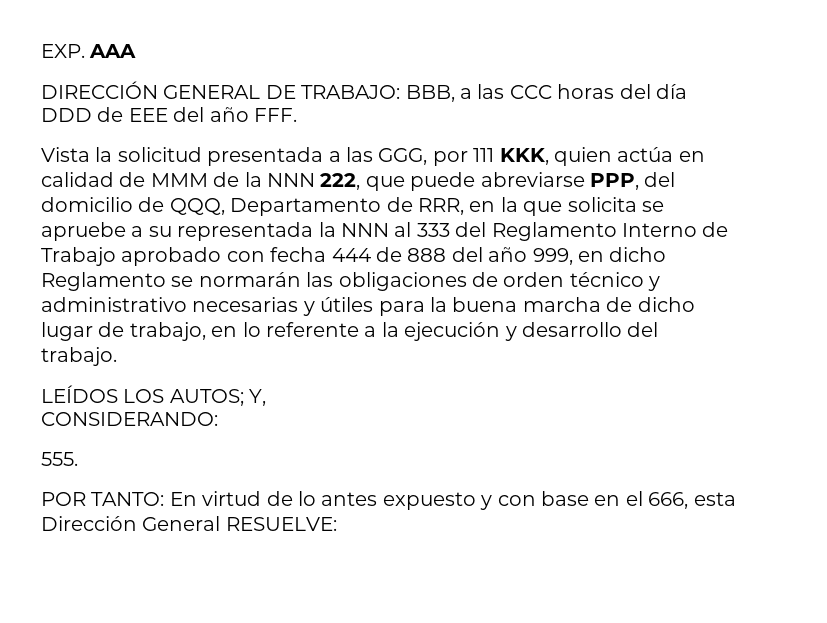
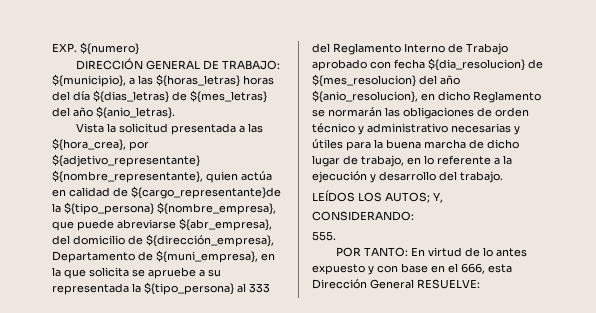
- EXP. AAA
+ EXP. ${numero}
- DIRECCIÓN GENERAL DE TRABAJO: BBB, a las CCC horas del día DDD de EEE del año FFF.
+ DIRECCIÓN GENERAL DE TRABAJO: ${municipio}, a las ${horas_letras} horas del día ${dias_letras} de ${mes_letras} del año ${anio_letras}.
- Vista la solicitud presentada a las GGG, por 111 KKK, quien actúa en calidad de MMM de la NNN 222, que puede abreviarse PPP, del domicilio de QQQ, Departamento de RRR, en la que solicita se apruebe a su representada la NNN al 333 del Reglamento Interno de Trabajo aprobado con fecha 444 de 888 del año 999, en dicho Reglamento se normarán las obligaciones de orden técnico y administrativo necesarias y útiles para la buena marcha de dicho lugar de trabajo, en lo referente a la ejecución y desarrollo del trabajo.
+ Vista la solicitud presentada a las ${hora_crea}, por ${adjetivo_representante} ${nombre_representante}, quien actúa en calidad de ${cargo_representante}de la ${tipo_persona} ${nombre_empresa}, que puede abreviarse ${abr_empresa}, del domicilio de ${dirección_empresa}, Departamento de ${muni_empresa}, en la que solicita se apruebe a su representada la ${tipo_persona} al 333 del Reglamento Interno de Trabajo aprobado con fecha ${dia_resolucion} de ${mes_resolucion} del año ${anio_resolucion}, en dicho Reglamento se normarán las obligaciones de orden técnico y administrativo necesarias y útiles para la buena marcha de dicho lugar de trabajo, en lo referente a la ejecución y desarrollo del trabajo.

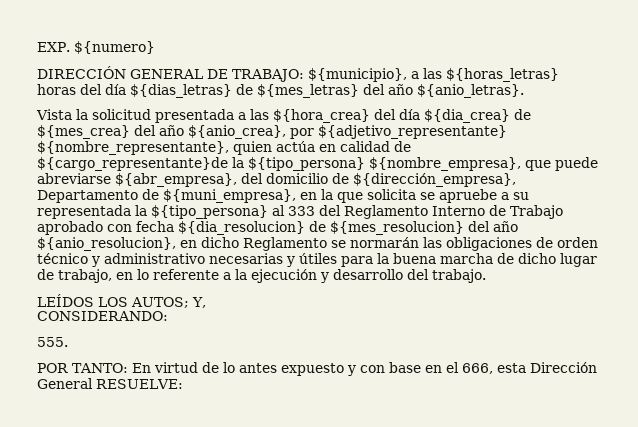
- Vista la solicitud presentada a las ${hora_crea}, por ${adjetivo_representante} ${nombre_representante}, quien actúa en calidad de ${cargo_representante}de la ${tipo_persona} ${nombre_empresa}, que puede abreviarse ${abr_empresa}, del domicilio de ${dirección_empresa}, Departamento de ${muni_empresa}, en la que solicita se apruebe a su representada la ${tipo_persona} al 333 del Reglamento Interno de Trabajo aprobado con fecha ${dia_resolucion} de ${mes_resolucion} del año ${anio_resolucion}, en dicho Reglamento se normarán las obligaciones de orden técnico y administrativo necesarias y útiles para la buena marcha de dicho lugar de trabajo, en lo referente a la ejecución y desarrollo del trabajo.
+ Vista la solicitud presentada a las ${hora_crea} del día ${dia_crea} de ${mes_crea} del año ${anio_crea}, por ${adjetivo_representante} ${nombre_representante}, quien actúa en calidad de ${cargo_representante}de la ${tipo_persona} ${nombre_empresa}, que puede abreviarse ${abr_empresa}, del domicilio de ${dirección_empresa}, Departamento de ${muni_empresa}, en la que solicita se apruebe a su representada la ${tipo_persona} al 333 del Reglamento Interno de Trabajo aprobado con fecha ${dia_resolucion} de ${mes_resolucion} del año ${anio_resolucion}, en dicho Reglamento se normarán las obligaciones de orden técnico y administrativo necesarias y útiles para la buena marcha de dicho lugar de trabajo, en lo referente a la ejecución y desarrollo del trabajo.

